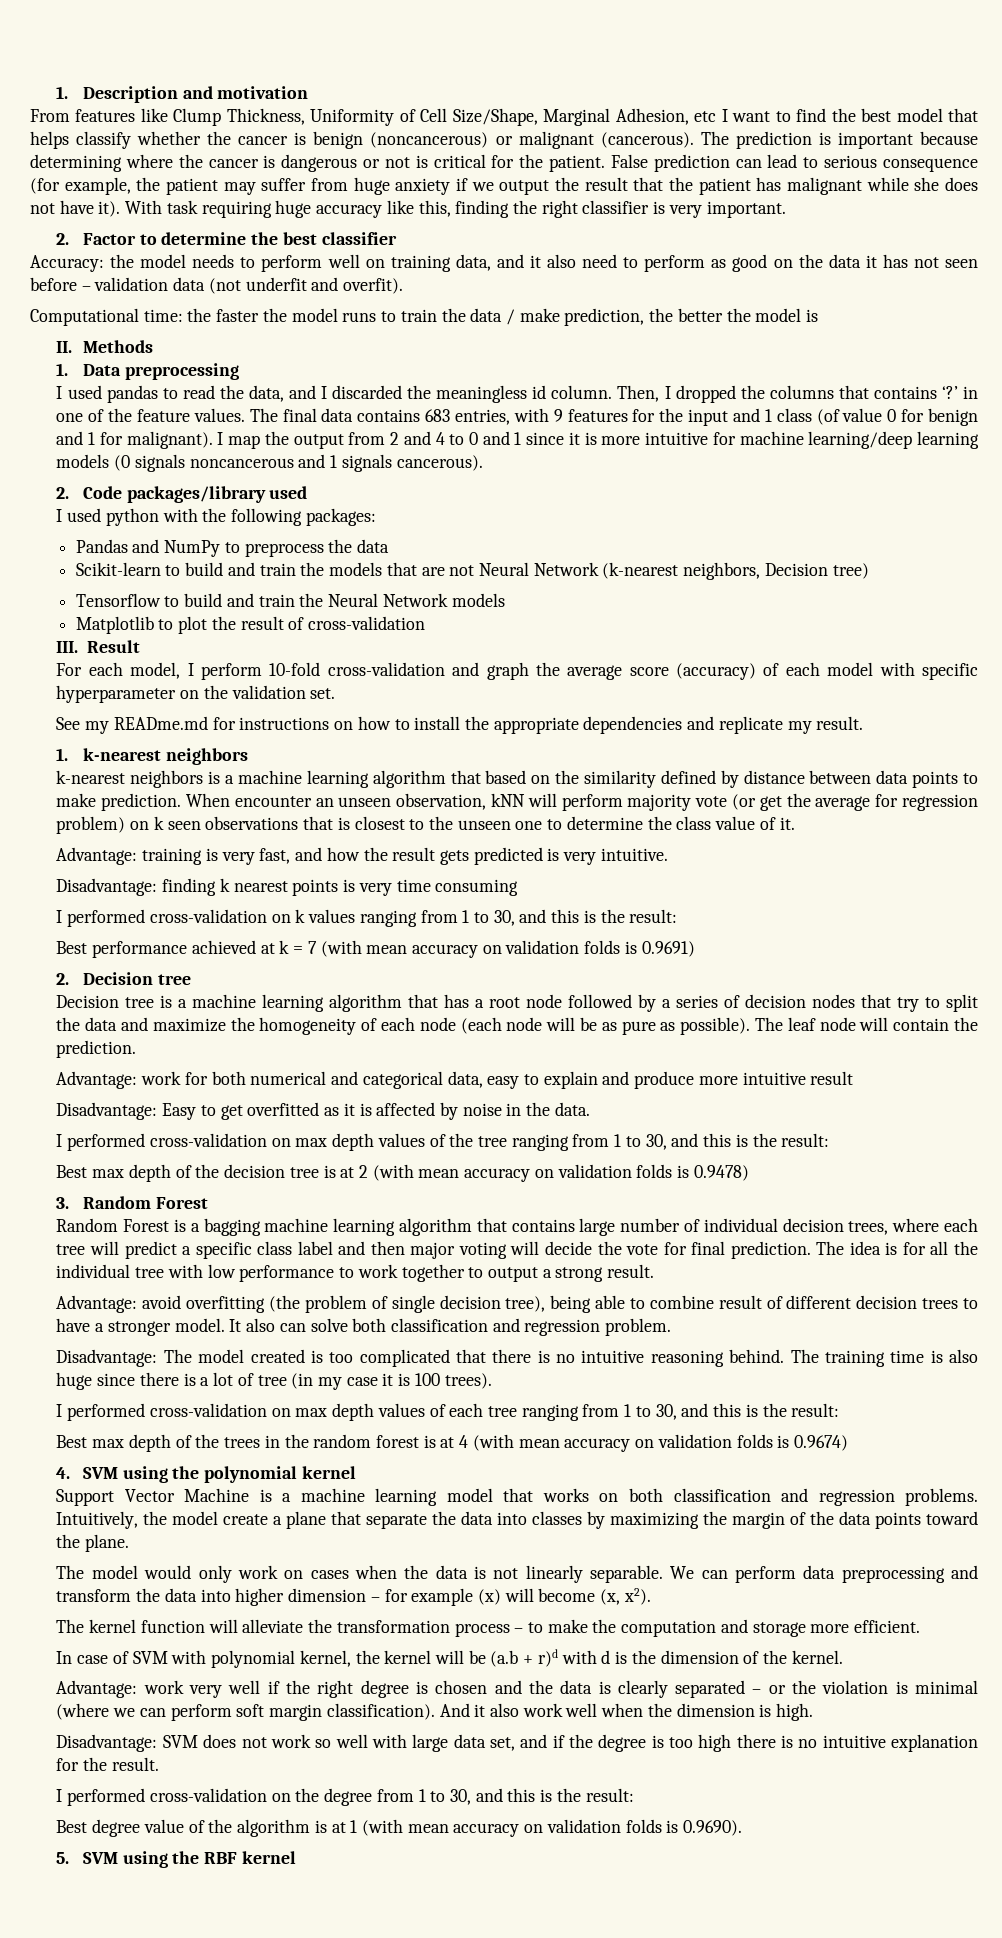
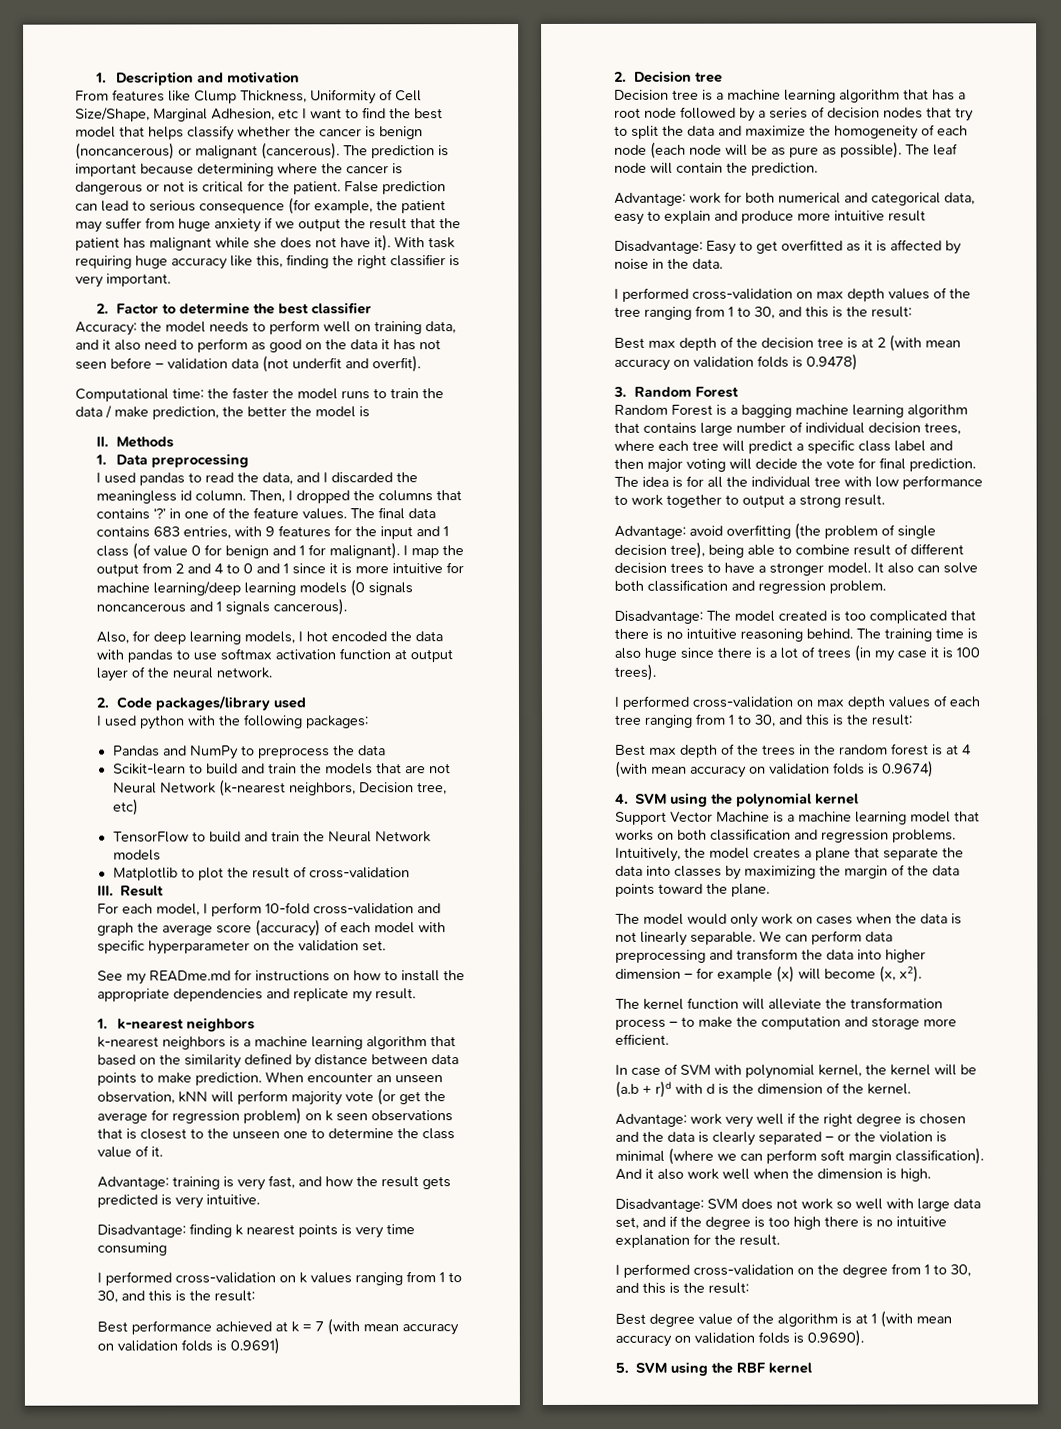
+ Also, for deep learning models, I hot encoded the data with pandas to use softmax activation function at output layer of the neural network.
- Scikit-learn to build and train the models that are not Neural Network (k-nearest neighbors, Decision tree)
- Tensorflow to build and train the Neural Network models
+ Scikit-learn to build and train the models that are not Neural Network (k-nearest neighbors, Decision tree, etc)
+ TensorFlow to build and train the Neural Network models
- The training time is also huge since there is a lot of tree (in my case it is 100 trees).
+ The training time is also huge since there is a lot of trees (in my case it is 100 trees).
- Intuitively, the model create a plane that separate the data into classes by maximizing the margin of the data points toward the plane.
+ Intuitively, the model creates a plane that separate the data into classes by maximizing the margin of the data points toward the plane.

